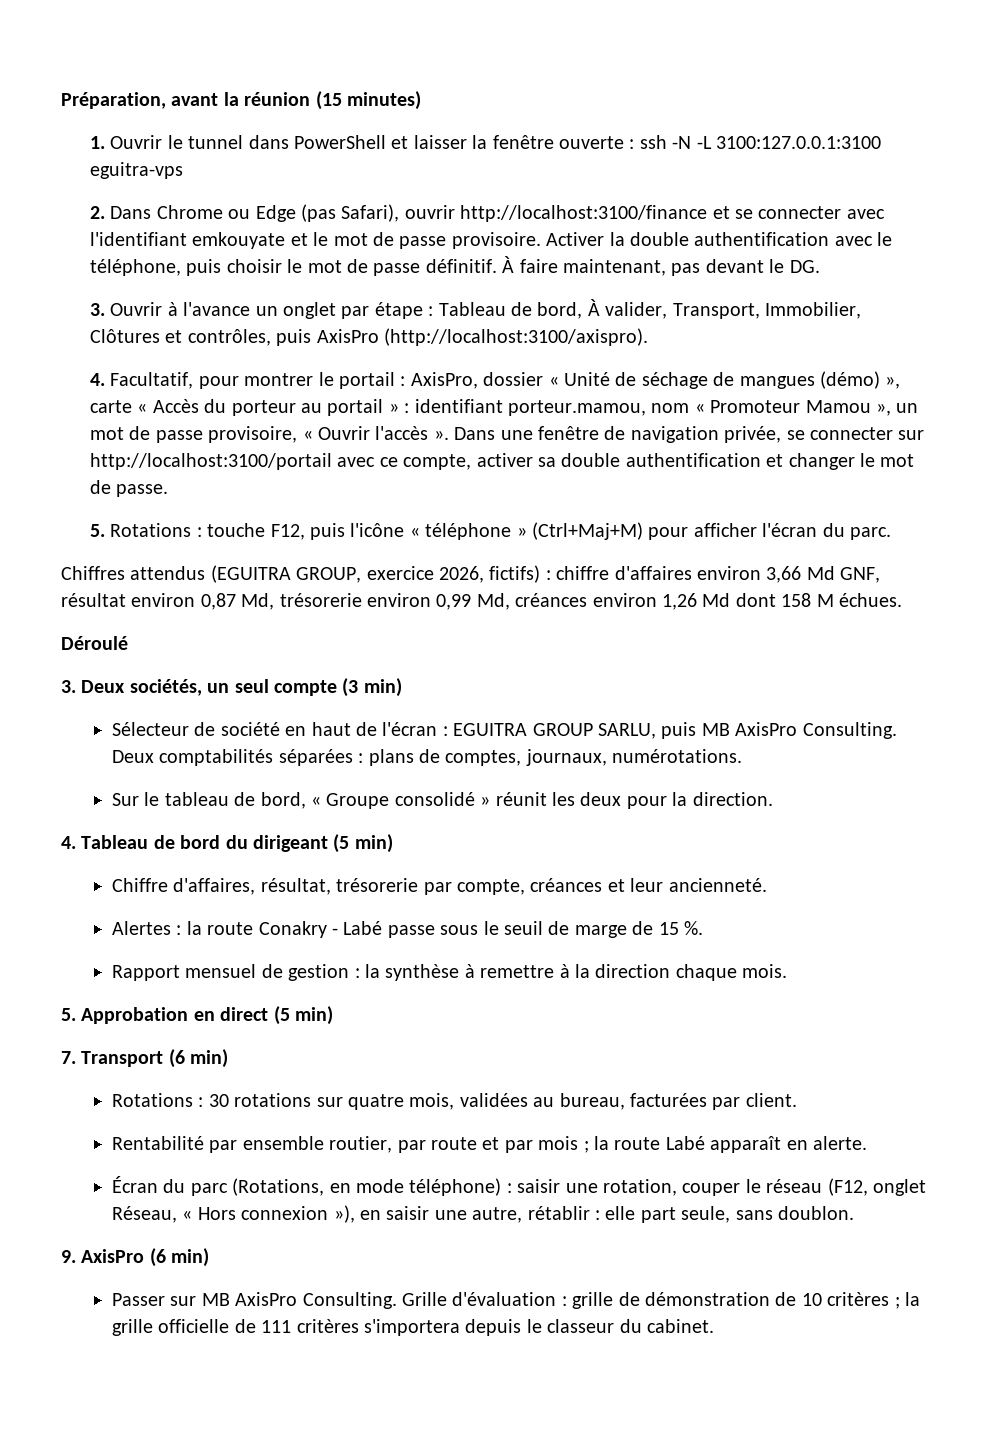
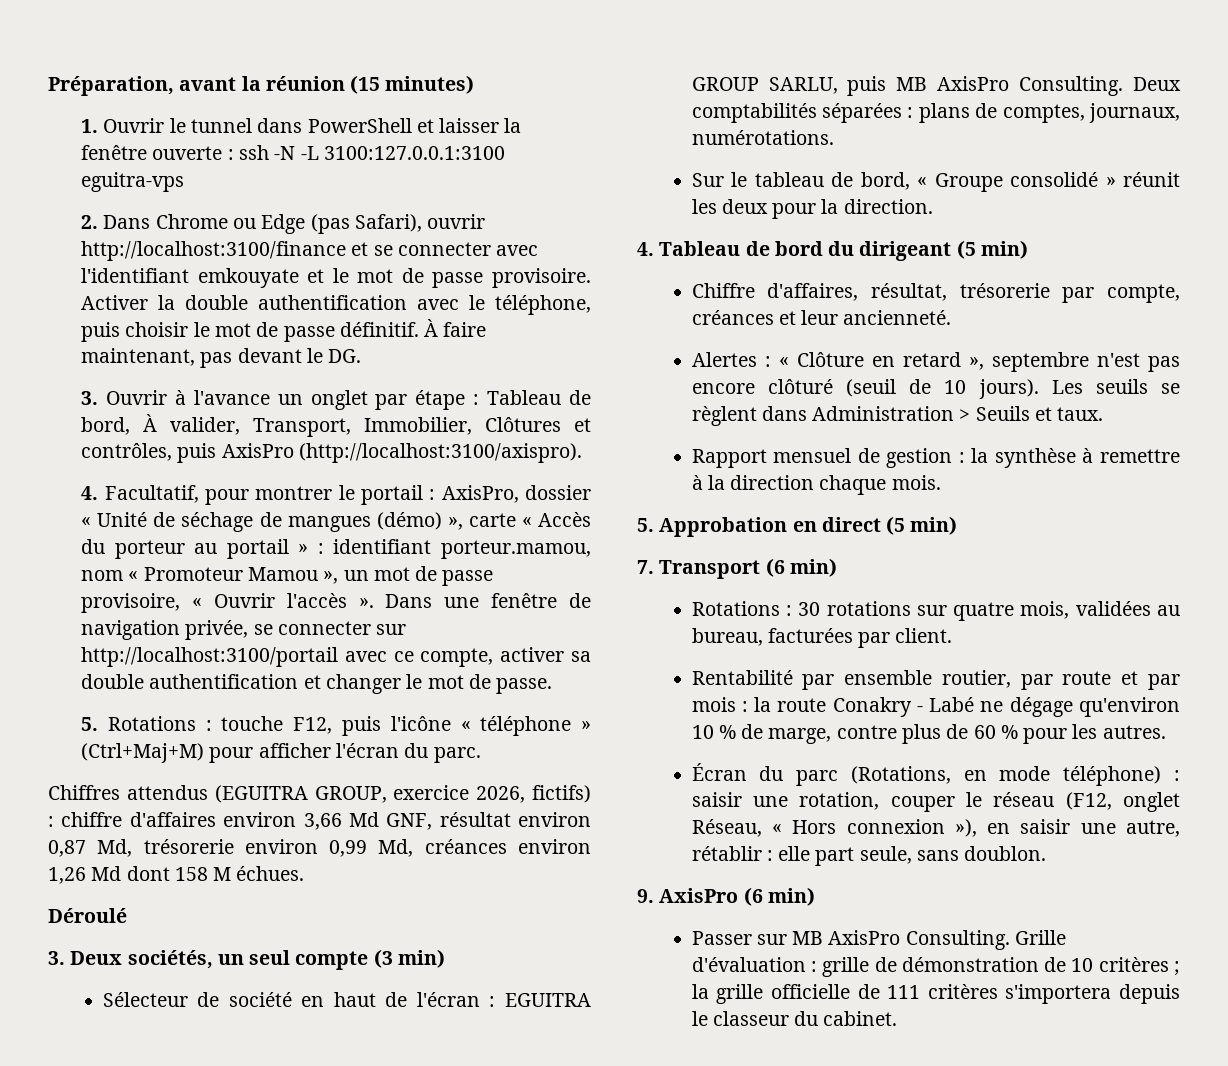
- Alertes : la route Conakry - Labé passe sous le seuil de marge de 15 %.
+ Alertes : « Clôture en retard », septembre n'est pas encore clôturé (seuil de 10 jours). Les seuils se règlent dans Administration > Seuils et taux.
- Rentabilité par ensemble routier, par route et par mois ; la route Labé apparaît en alerte.
+ Rentabilité par ensemble routier, par route et par mois : la route Conakry - Labé ne dégage qu'environ 10 % de marge, contre plus de 60 % pour les autres.

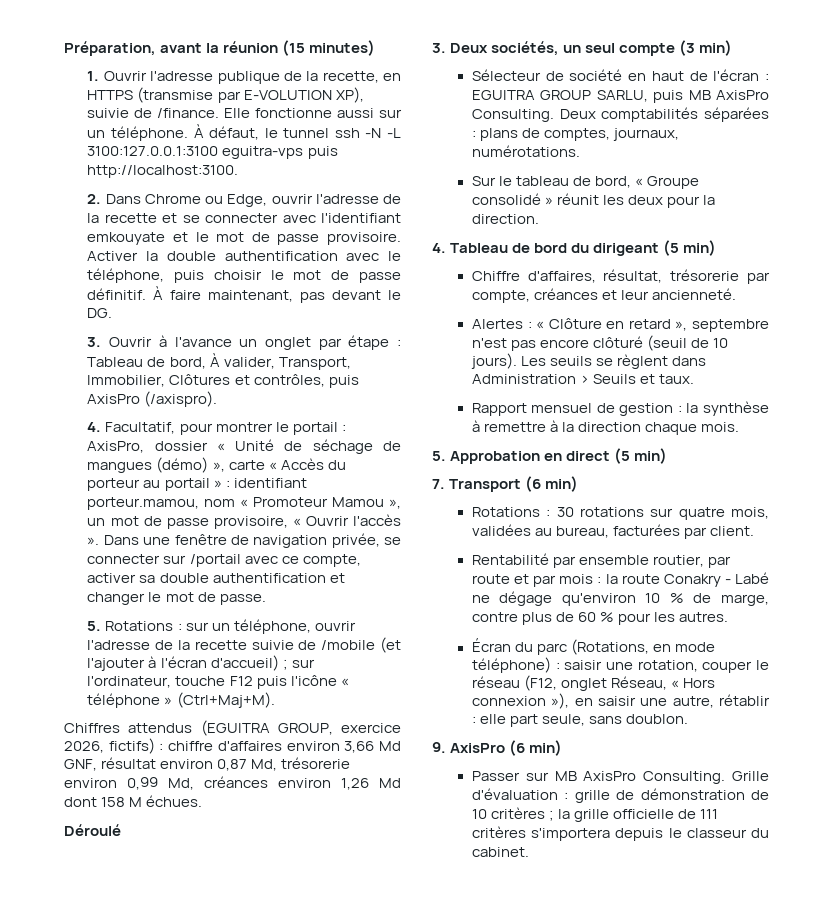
- 1. Ouvrir le tunnel dans PowerShell et laisser la fenêtre ouverte : ssh -N -L 3100:127.0.0.1:3100 eguitra-vps
+ 1. Ouvrir l'adresse publique de la recette, en HTTPS (transmise par E-VOLUTION XP), suivie de /finance. Elle fonctionne aussi sur un téléphone. À défaut, le tunnel ssh -N -L 3100:127.0.0.1:3100 eguitra-vps puis http://localhost:3100.
- 2. Dans Chrome ou Edge (pas Safari), ouvrir http://localhost:3100/finance et se connecter avec l'identifiant emkouyate et le mot de passe provisoire.
+ 2. Dans Chrome ou Edge, ouvrir l'adresse de la recette et se connecter avec l'identifiant emkouyate et le mot de passe provisoire.
- 3. Ouvrir à l'avance un onglet par étape : Tableau de bord, À valider, Transport, Immobilier, Clôtures et contrôles, puis AxisPro (http://localhost:3100/axispro).
+ 3. Ouvrir à l'avance un onglet par étape : Tableau de bord, À valider, Transport, Immobilier, Clôtures et contrôles, puis AxisPro (/axispro).
- Dans une fenêtre de navigation privée, se connecter sur http://localhost:3100/portail avec ce compte, activer sa double authentification et changer le mot de passe.
+ Dans une fenêtre de navigation privée, se connecter sur /portail avec ce compte, activer sa double authentification et changer le mot de passe.
- 5. Rotations : touche F12, puis l'icône « téléphone » (Ctrl+Maj+M) pour afficher l'écran du parc.
+ 5. Rotations : sur un téléphone, ouvrir l'adresse de la recette suivie de /mobile (et l'ajouter à l'écran d'accueil) ; sur l'ordinateur, touche F12 puis l'icône « téléphone » (Ctrl+Maj+M).

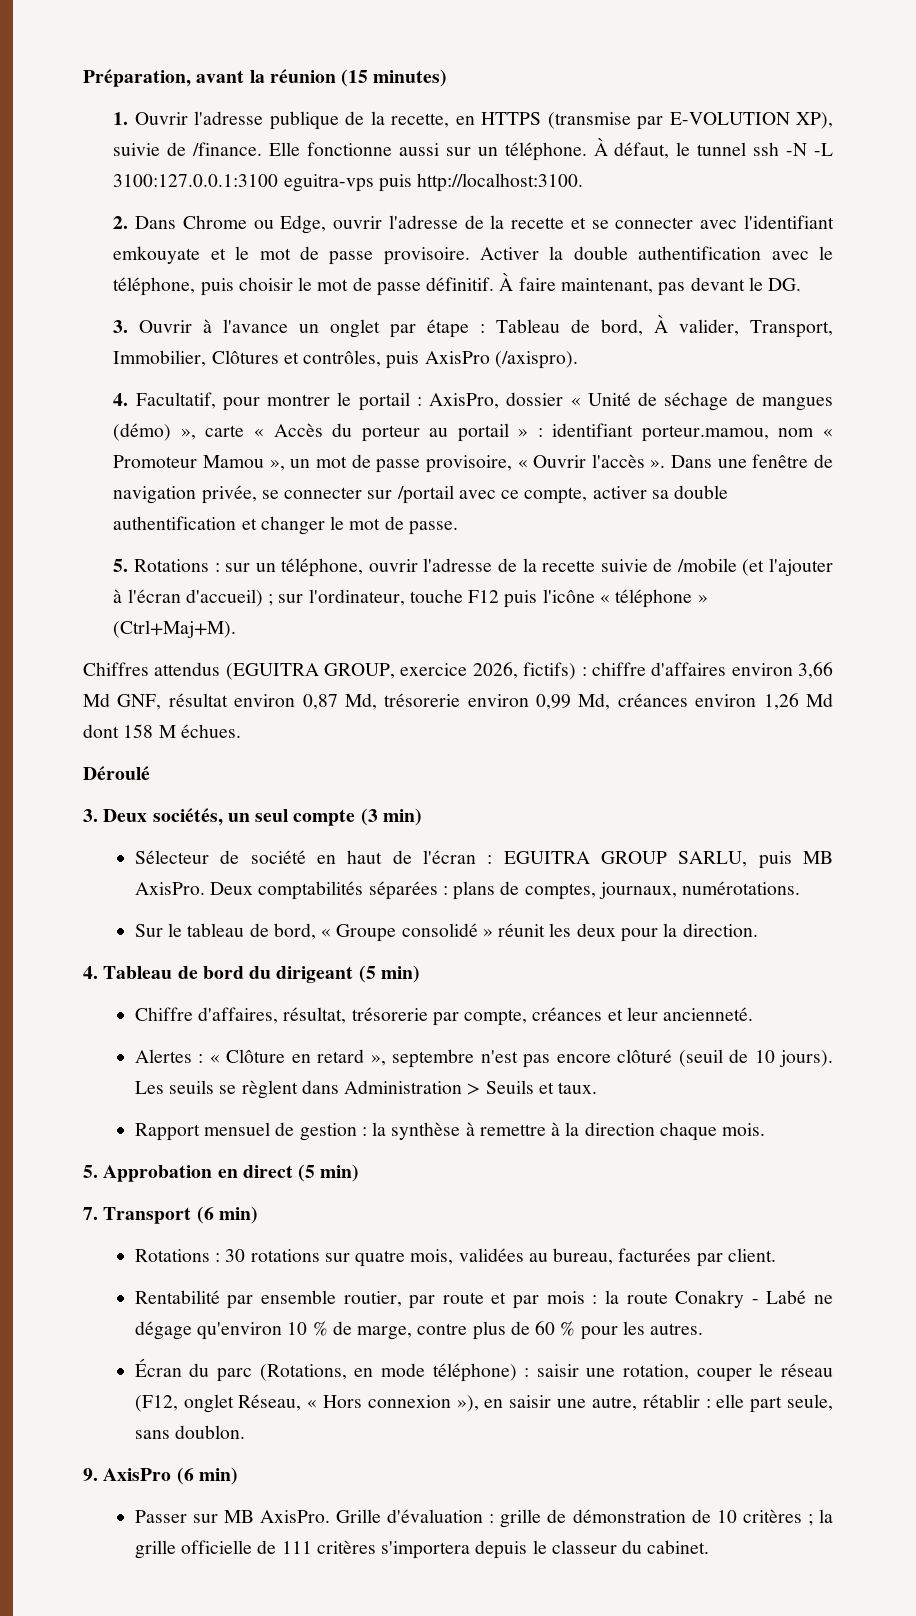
- Sélecteur de société en haut de l'écran : EGUITRA GROUP SARLU, puis MB AxisPro Consulting.
+ Sélecteur de société en haut de l'écran : EGUITRA GROUP SARLU, puis MB AxisPro.
- Passer sur MB AxisPro Consulting.
+ Passer sur MB AxisPro.

